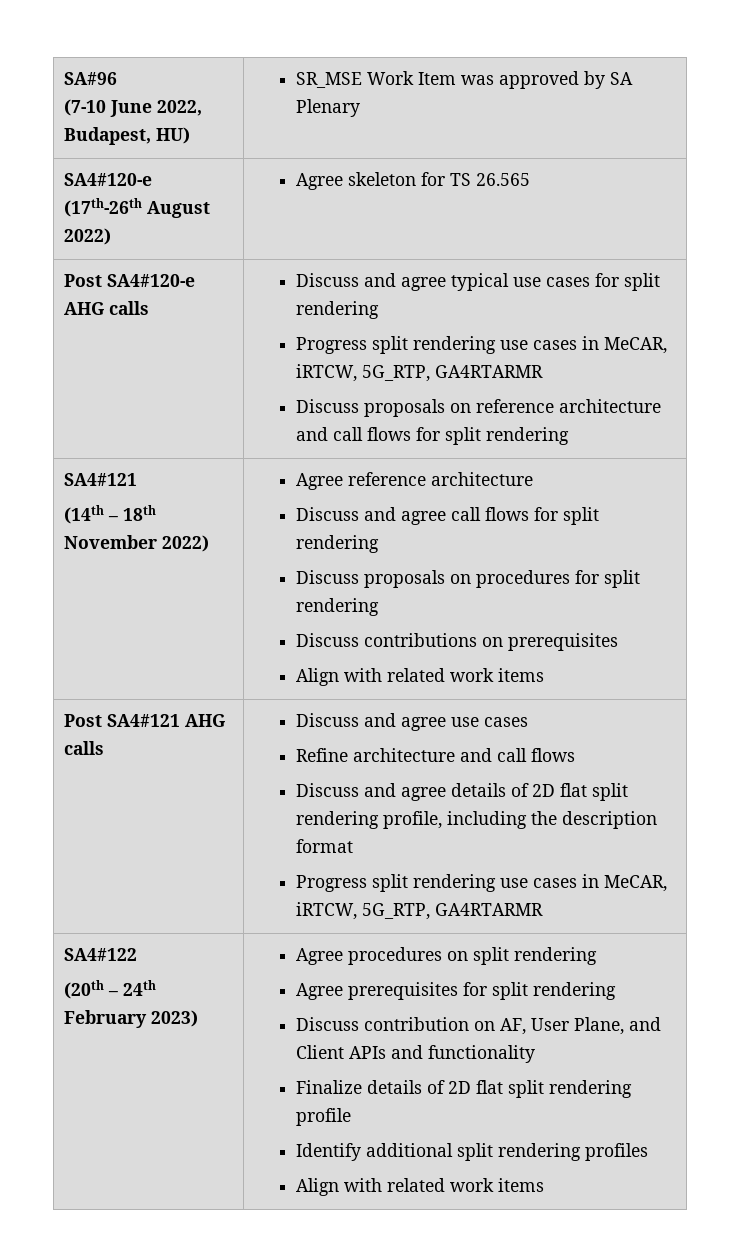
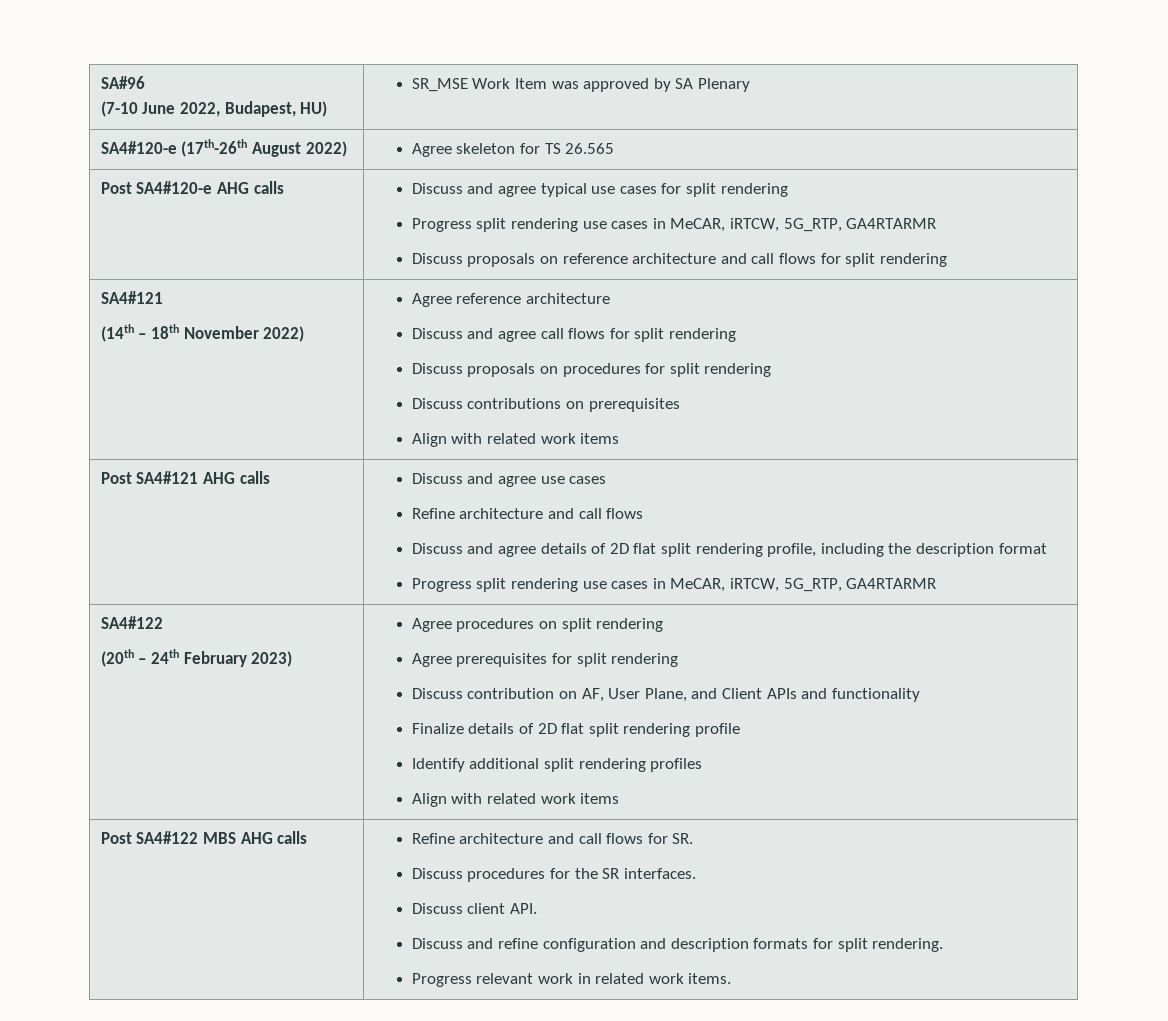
+ Post SA4#122 MBS AHG calls | Refine architecture and call flows for SR.
+ Discuss procedures for the SR interfaces.
+ Discuss client API.
+ Discuss and refine configuration and description formats for split rendering.
+ Progress relevant work in related work items.

